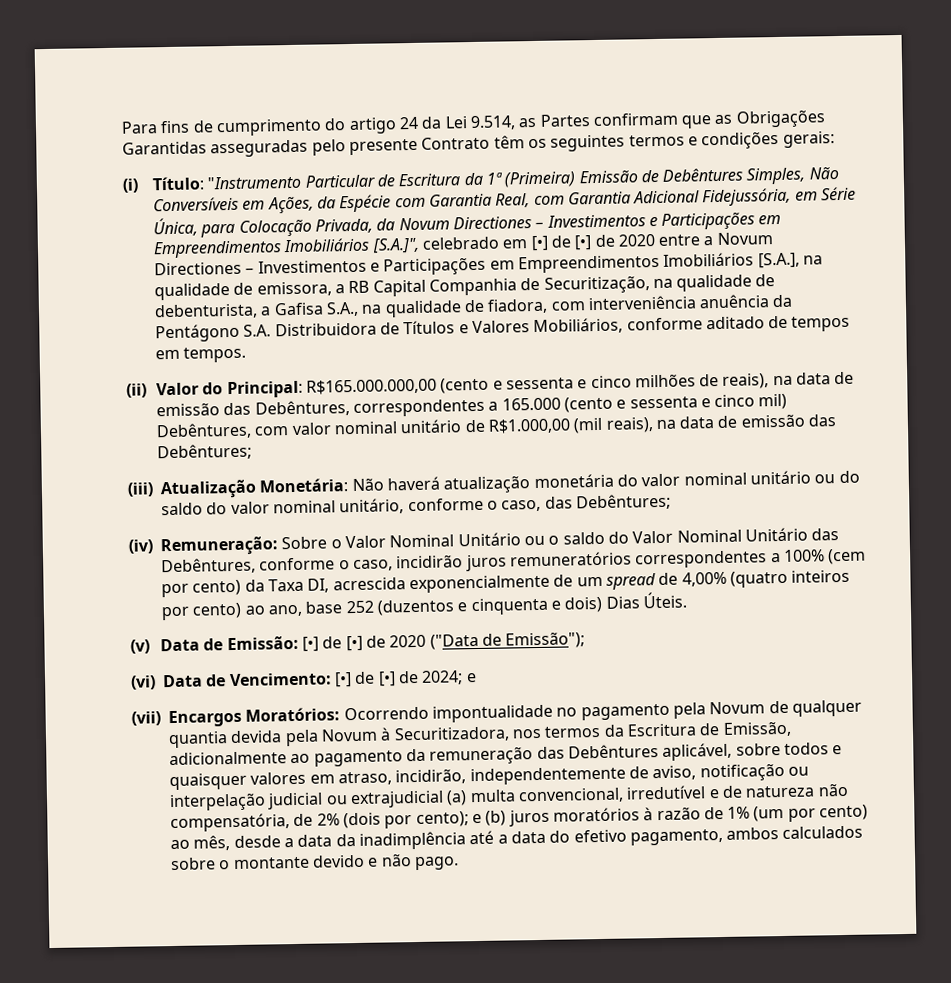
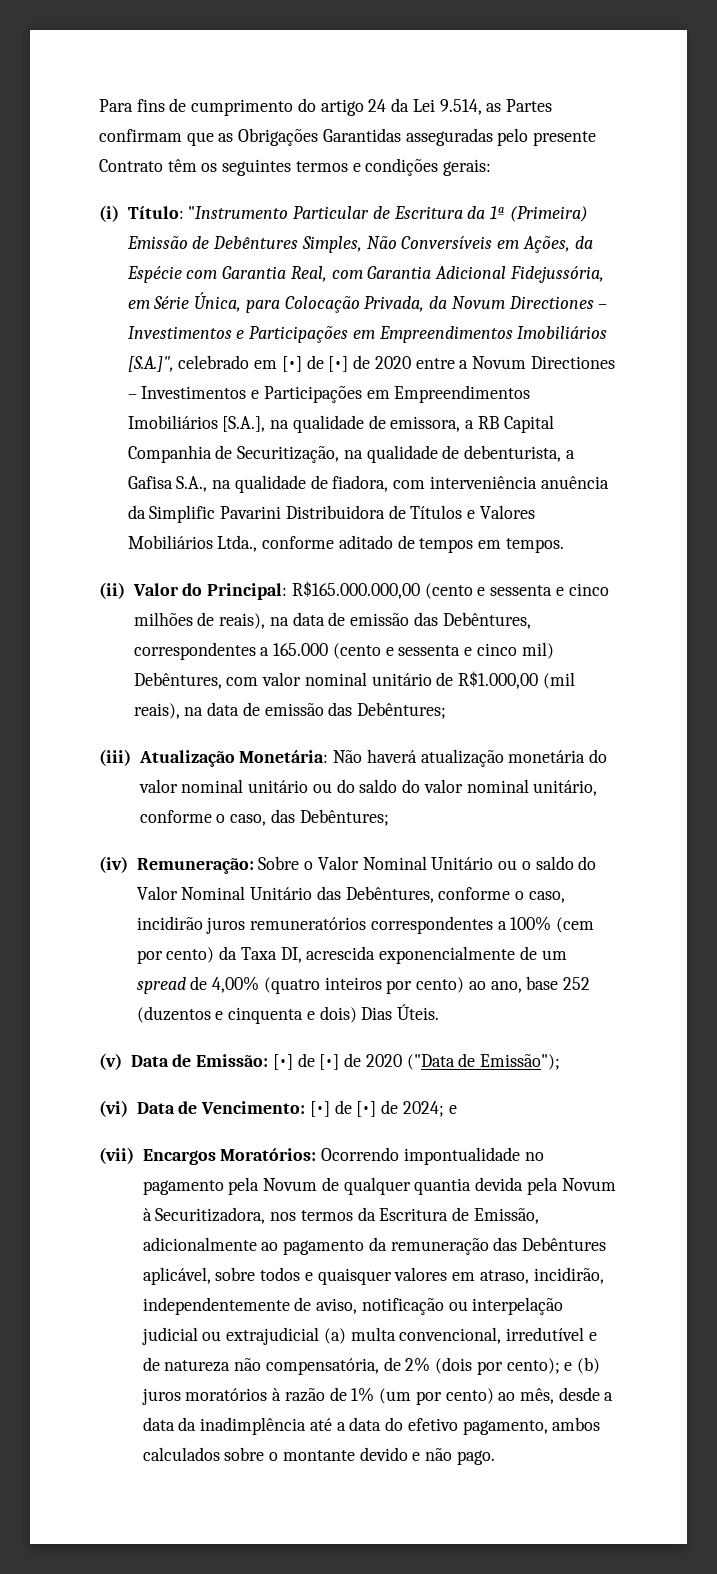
- "Instrumento Particular de Escritura da 1ª (Primeira) Emissão de Debêntures Simples, Não Conversíveis em Ações, da Espécie com Garantia Real, com Garantia Adicional Fidejussória, em Série Única, para Colocação Privada, da Novum Directiones – Investimentos e Participações em Empreendimentos Imobiliários [S.A.]", celebrado em [•] de [•] de 2020 entre a Novum Directiones – Investimentos e Participações em Empreendimentos Imobiliários [S.A.], na qualidade de emissora, a RB Capital Companhia de Securitização, na qualidade de debenturista, a Gafisa S.A., na qualidade de fiadora, com interveniência anuência da Pentágono S.A. Distribuidora de Títulos e Valores Mobiliários, conforme aditado de tempos em tempos.
+ "Instrumento Particular de Escritura da 1ª (Primeira) Emissão de Debêntures Simples, Não Conversíveis em Ações, da Espécie com Garantia Real, com Garantia Adicional Fidejussória, em Série Única, para Colocação Privada, da Novum Directiones – Investimentos e Participações em Empreendimentos Imobiliários [S.A.]", celebrado em [•] de [•] de 2020 entre a Novum Directiones – Investimentos e Participações em Empreendimentos Imobiliários [S.A.], na qualidade de emissora, a RB Capital Companhia de Securitização, na qualidade de debenturista, a Gafisa S.A., na qualidade de fiadora, com interveniência anuência da Simplific Pavarini Distribuidora de Títulos e Valores Mobiliários Ltda., conforme aditado de tempos em tempos.

